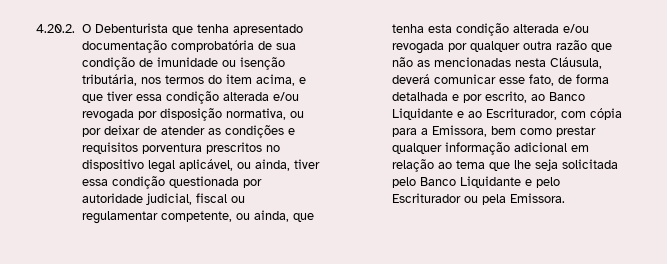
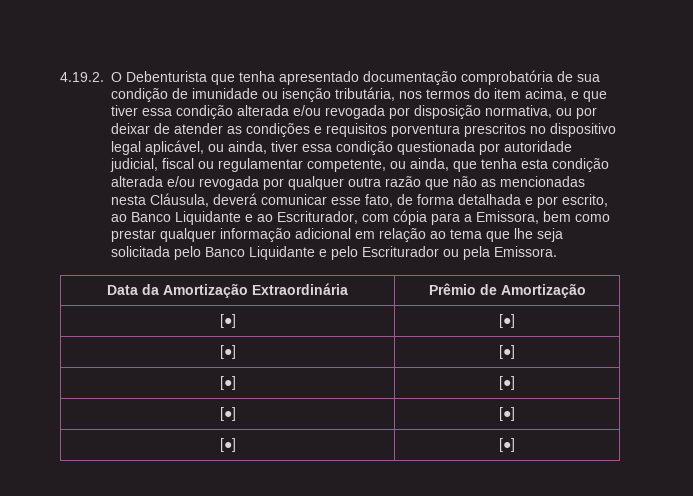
- 4.20.2. O Debenturista que tenha apresentado documentação comprobatória de sua condição de imunidade ou isenção tributária, nos termos do item acima, e que tiver essa condição alterada e/ou revogada por disposição normativa, ou por deixar de atender as condições e requisitos porventura prescritos no dispositivo legal aplicável, ou ainda, tiver essa condição questionada por autoridade judicial, fiscal ou regulamentar competente, ou ainda, que tenha esta condição alterada e/ou revogada por qualquer outra razão que não as mencionadas nesta Cláusula, deverá comunicar esse fato, de forma detalhada e por escrito, ao Banco Liquidante e ao Escriturador, com cópia para a Emissora, bem como prestar qualquer informação adicional em relação ao tema que lhe seja solicitada pelo Banco Liquidante e pelo Escriturador ou pela Emissora.
+ 4.19.2. O Debenturista que tenha apresentado documentação comprobatória de sua condição de imunidade ou isenção tributária, nos termos do item acima, e que tiver essa condição alterada e/ou revogada por disposição normativa, ou por deixar de atender as condições e requisitos porventura prescritos no dispositivo legal aplicável, ou ainda, tiver essa condição questionada por autoridade judicial, fiscal ou regulamentar competente, ou ainda, que tenha esta condição alterada e/ou revogada por qualquer outra razão que não as mencionadas nesta Cláusula, deverá comunicar esse fato, de forma detalhada e por escrito, ao Banco Liquidante e ao Escriturador, com cópia para a Emissora, bem como prestar qualquer informação adicional em relação ao tema que lhe seja solicitada pelo Banco Liquidante e pelo Escriturador ou pela Emissora.
+ Data da Amortização Extraordinária | Prêmio de Amortização
+ [●] | [●]
+ [●] | [●]
+ [●] | [●]
+ [●] | [●]
+ [●] | [●]

